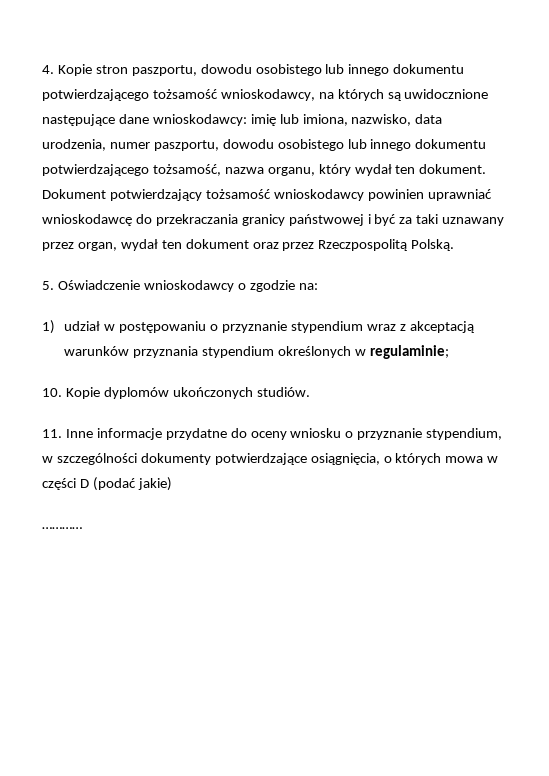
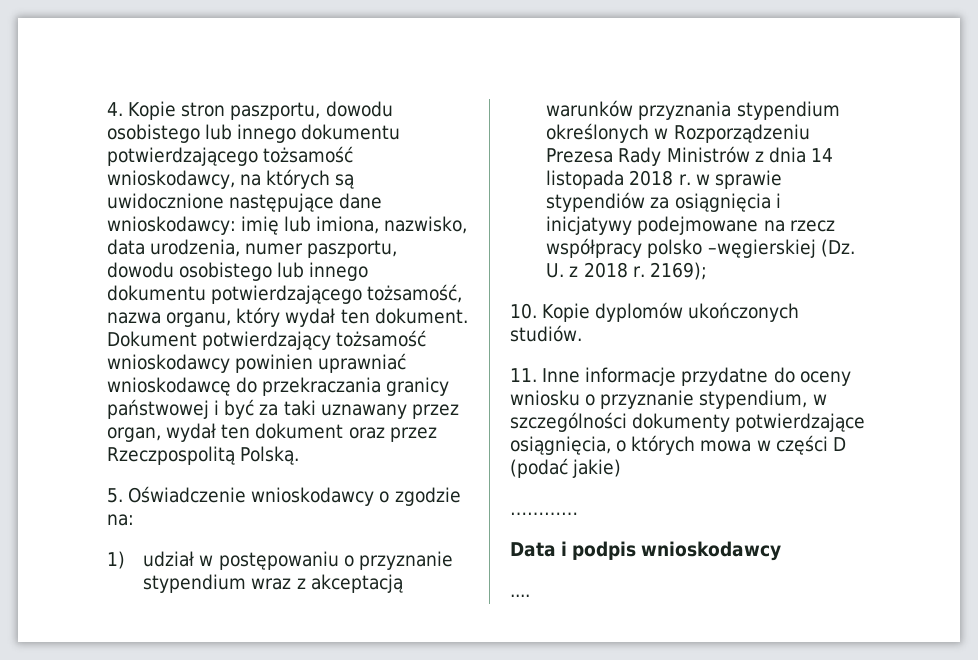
- 1) udział w postępowaniu o przyznanie stypendium wraz z akceptacją warunków przyznania stypendium określonych w regulaminie;
+ 1) udział w postępowaniu o przyznanie stypendium wraz z akceptacją warunków przyznania stypendium określonych w Rozporządzeniu Prezesa Rady Ministrów z dnia 14 listopada 2018 r. w sprawie stypendiów za osiągnięcia i inicjatywy podejmowane na rzecz współpracy polsko –węgierskiej (Dz. U. z 2018 r. 2169);
+ Data i podpis wnioskodawcy
+ ....

